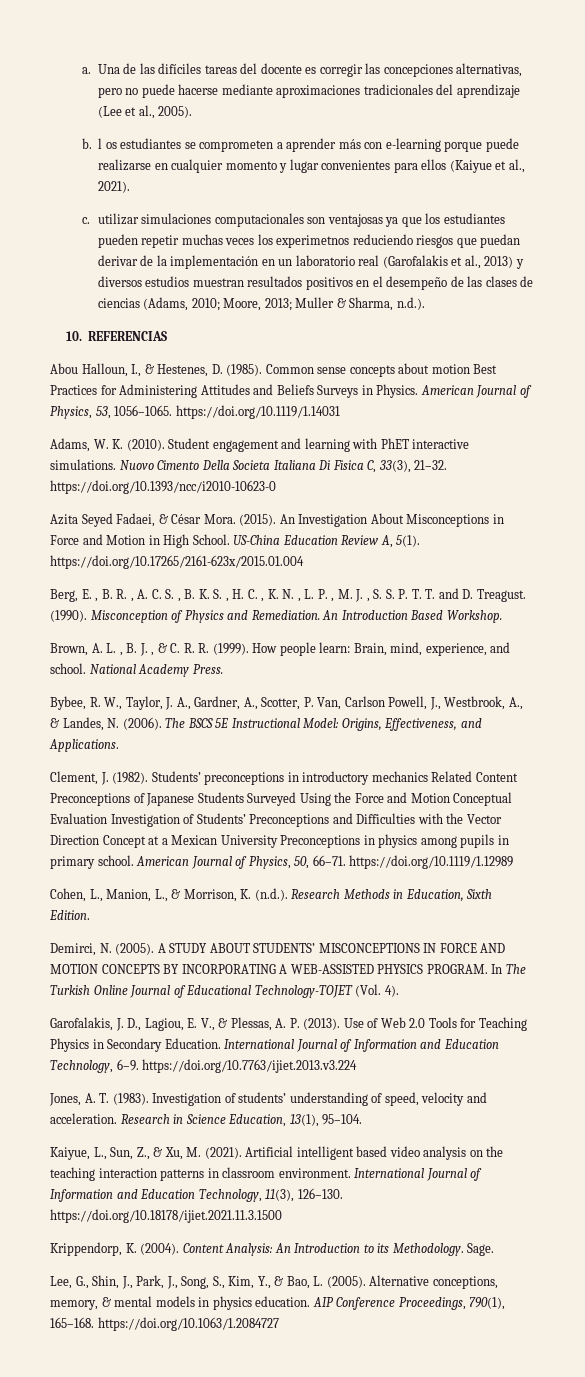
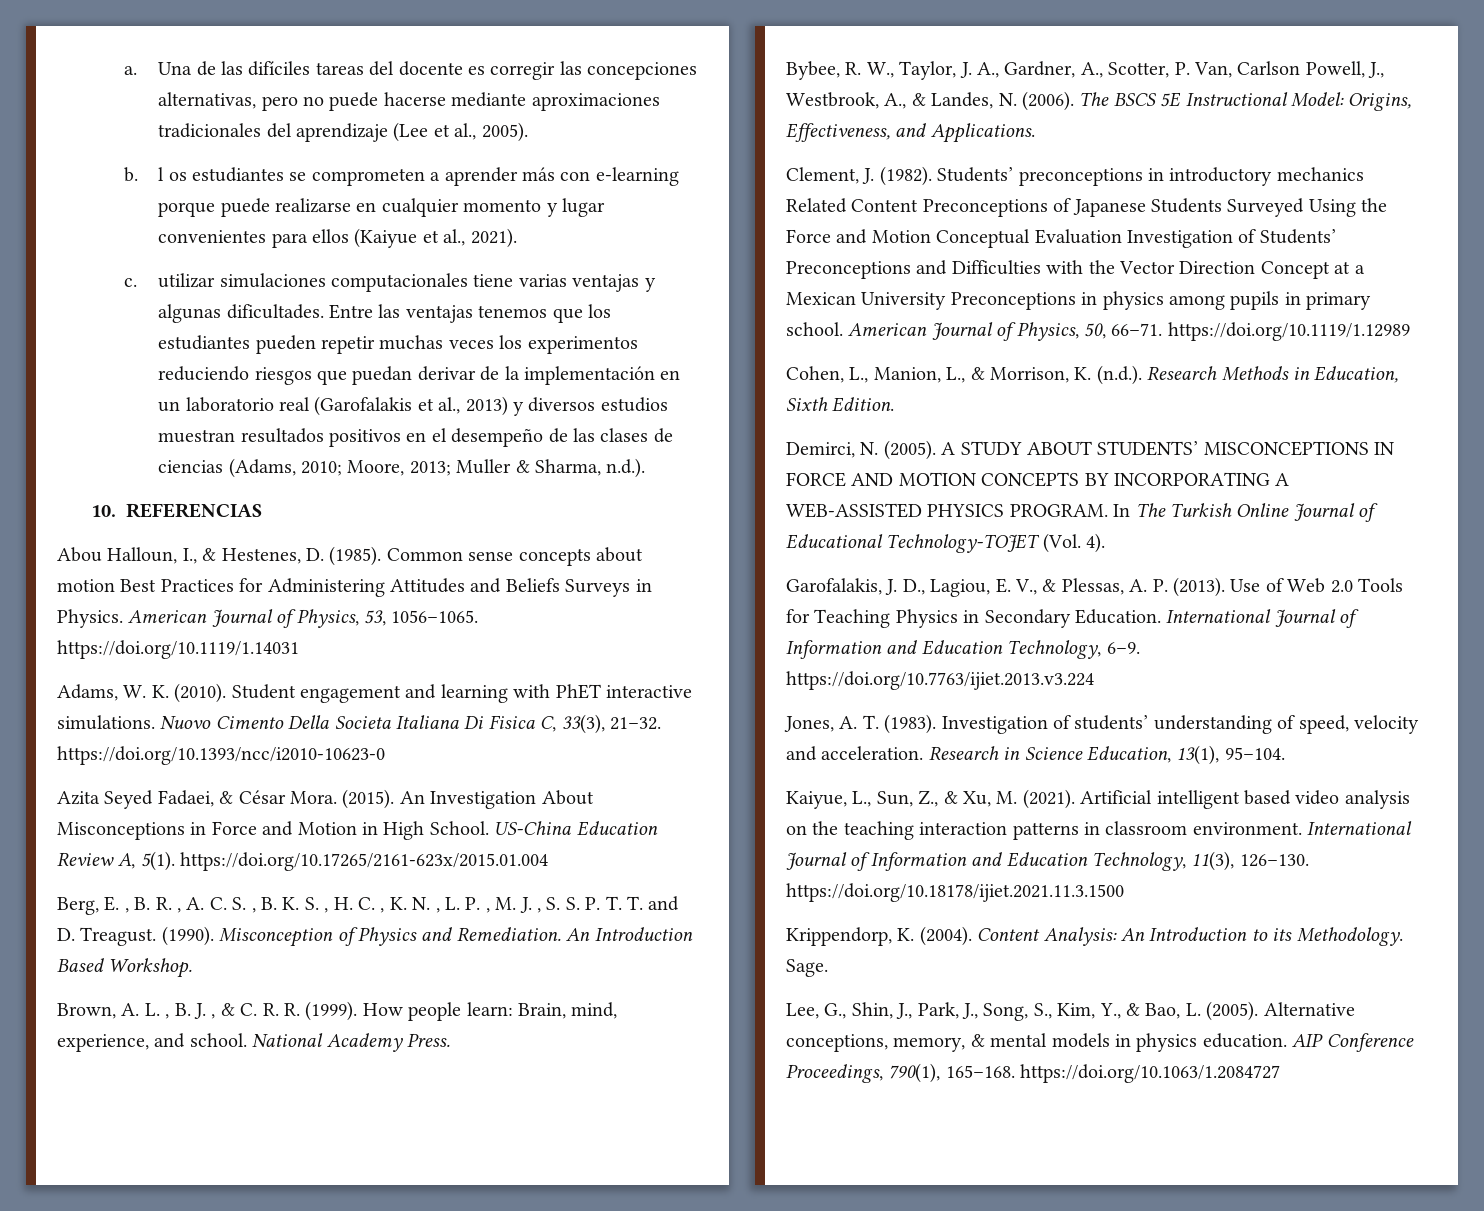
- c. utilizar simulaciones computacionales son ventajosas ya que los estudiantes pueden repetir muchas veces los experimetnos reduciendo riesgos que puedan derivar de la implementación en un laboratorio real (Garofalakis et al., 2013) y diversos estudios muestran resultados positivos en el desempeño de las clases de ciencias (Adams, 2010; Moore, 2013; Muller & Sharma, n.d.).
+ c. utilizar simulaciones computacionales tiene varias ventajas y algunas dificultades. Entre las ventajas tenemos que los estudiantes pueden repetir muchas veces los experimentos reduciendo riesgos que puedan derivar de la implementación en un laboratorio real (Garofalakis et al., 2013) y diversos estudios muestran resultados positivos en el desempeño de las clases de ciencias (Adams, 2010; Moore, 2013; Muller & Sharma, n.d.).

